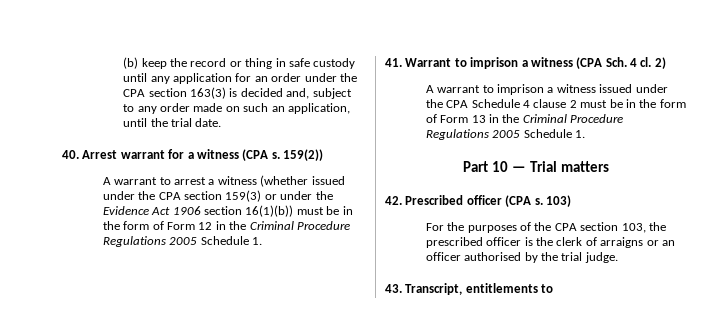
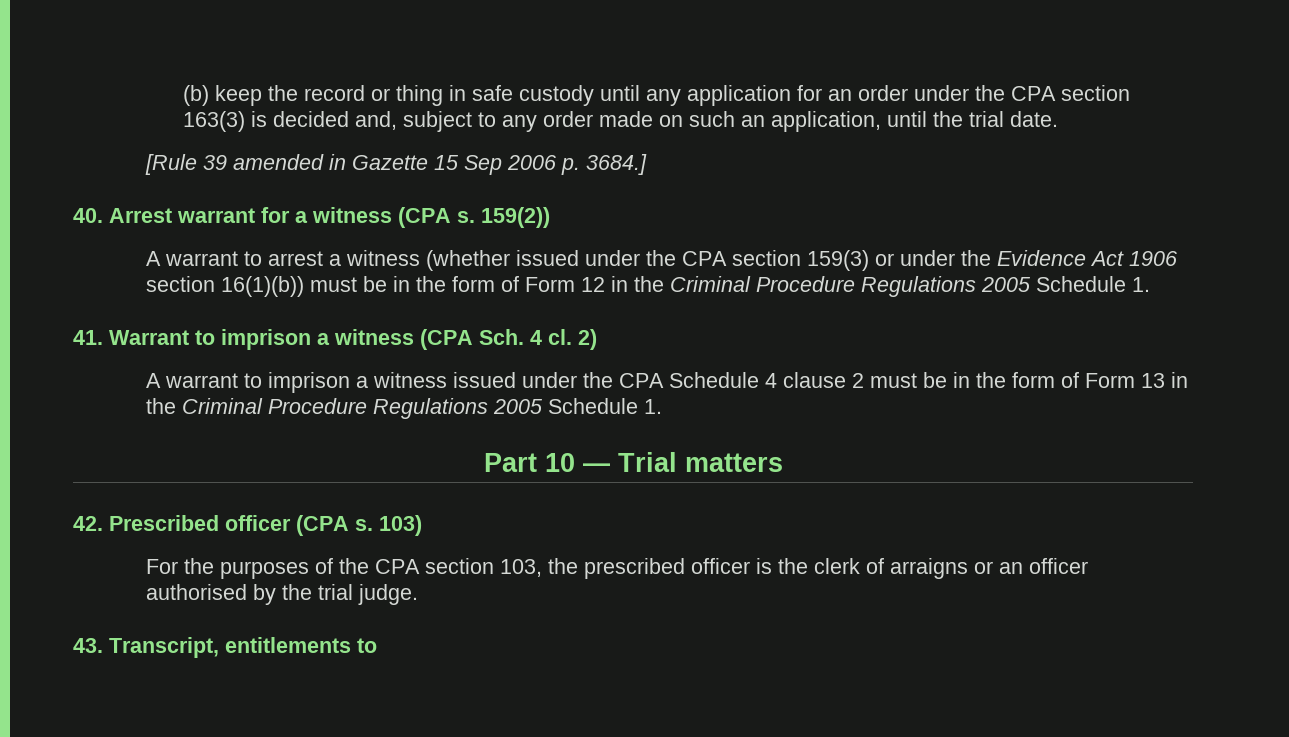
+ [Rule 39 amended in Gazette 15 Sep 2006 p. 3684.]

